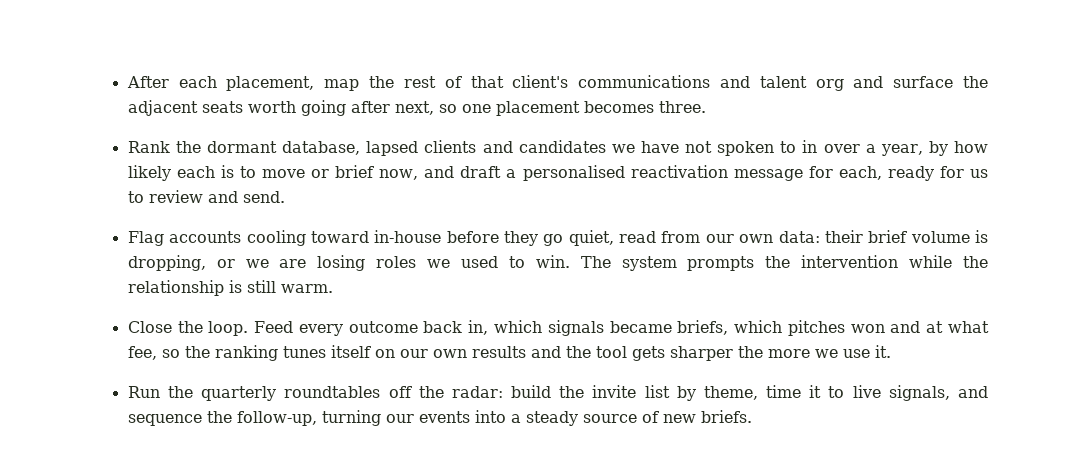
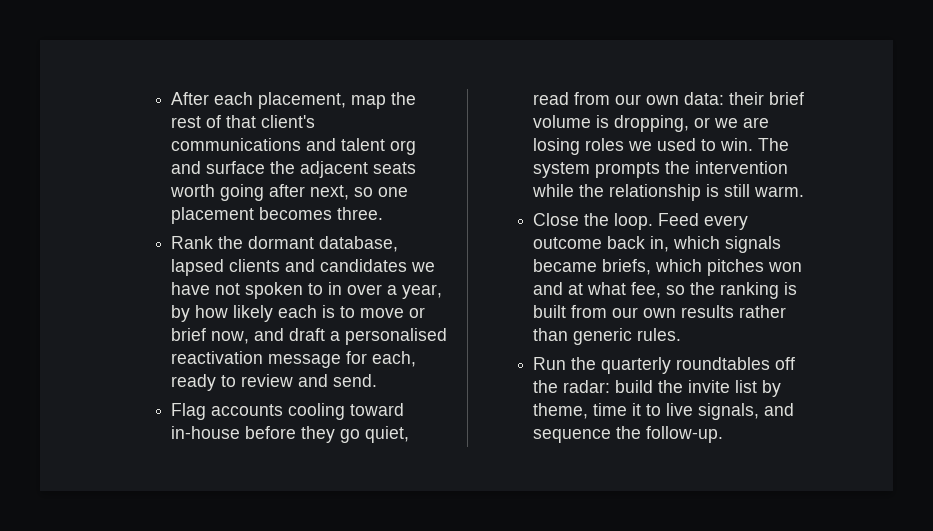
- Rank the dormant database, lapsed clients and candidates we have not spoken to in over a year, by how likely each is to move or brief now, and draft a personalised reactivation message for each, ready for us to review and send.
+ Rank the dormant database, lapsed clients and candidates we have not spoken to in over a year, by how likely each is to move or brief now, and draft a personalised reactivation message for each, ready to review and send.
- Feed every outcome back in, which signals became briefs, which pitches won and at what fee, so the ranking tunes itself on our own results and the tool gets sharper the more we use it.
+ Feed every outcome back in, which signals became briefs, which pitches won and at what fee, so the ranking is built from our own results rather than generic rules.
- Run the quarterly roundtables off the radar: build the invite list by theme, time it to live signals, and sequence the follow-up, turning our events into a steady source of new briefs.
+ Run the quarterly roundtables off the radar: build the invite list by theme, time it to live signals, and sequence the follow-up.

